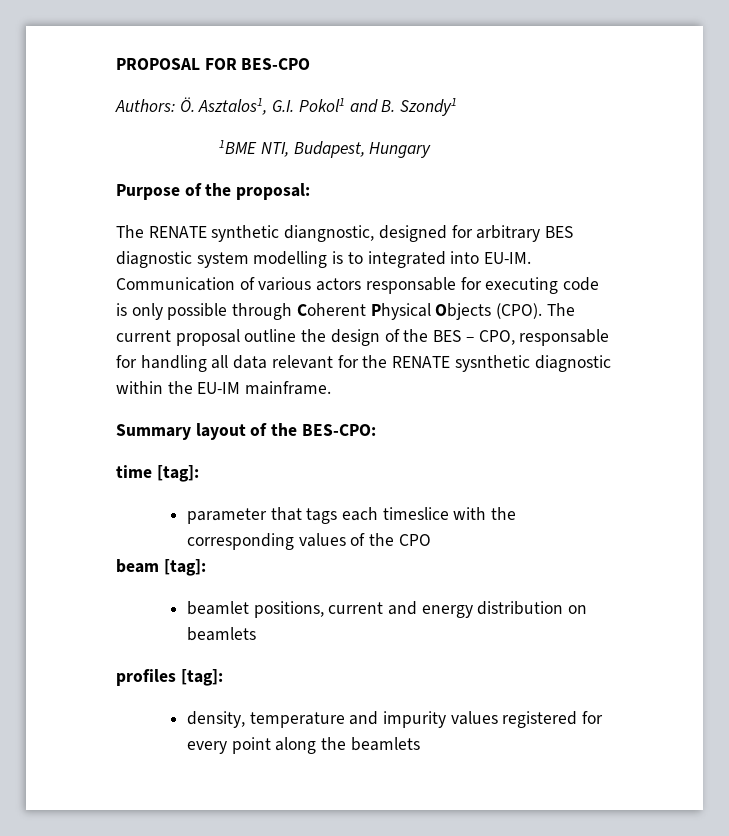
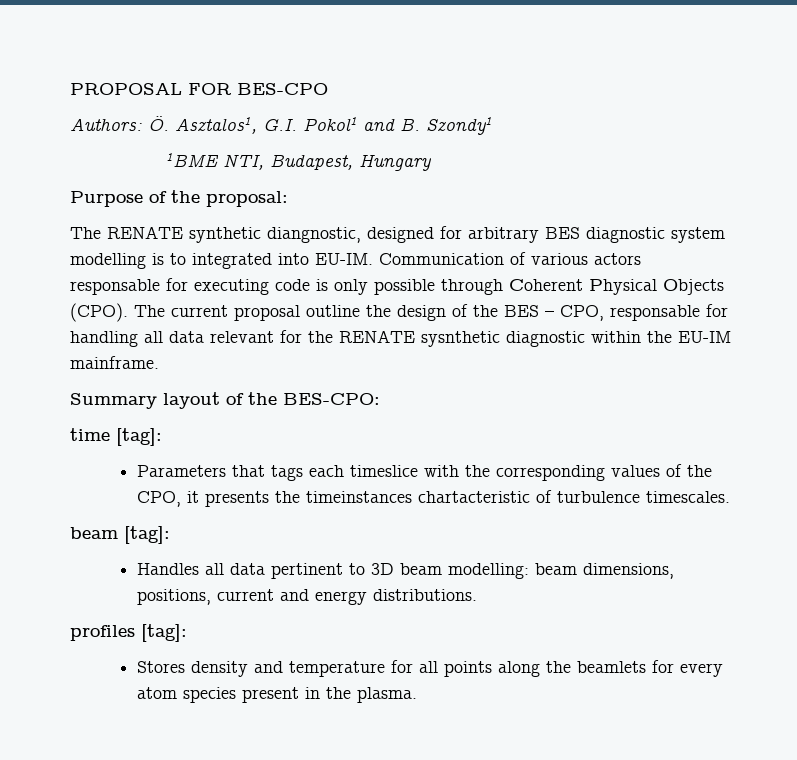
- parameter that tags each timeslice with the corresponding values of the CPO
+ Parameters that tags each timeslice with the corresponding values of the CPO, it presents the timeinstances chartacteristic of turbulence timescales.
  beam [tag]:
- beamlet positions, current and energy distribution on beamlets
+ Handles all data pertinent to 3D beam modelling: beam dimensions, positions, current and energy distributions.
- density, temperature and impurity values registered for every point along the beamlets
+ Stores density and temperature for all points along the beamlets for every atom species present in the plasma.

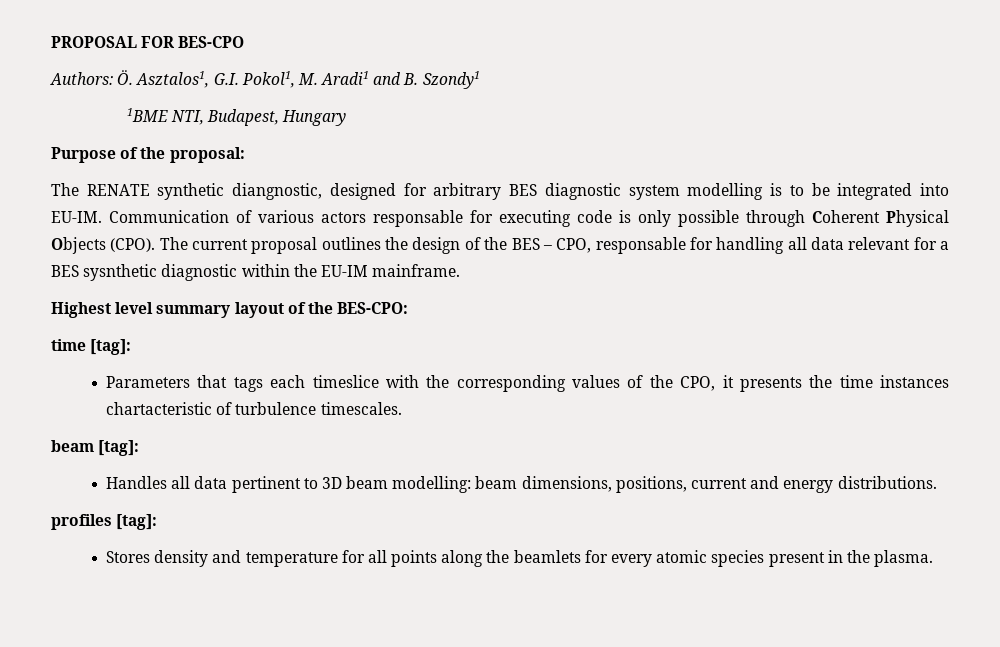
- Authors: Ö. Asztalos1, G.I. Pokol1 and B. Szondy1
+ Authors: Ö. Asztalos1, G.I. Pokol1, M. Aradi1 and B. Szondy1
- The RENATE synthetic diangnostic, designed for arbitrary BES diagnostic system modelling is to integrated into EU-IM.
+ The RENATE synthetic diangnostic, designed for arbitrary BES diagnostic system modelling is to be integrated into EU-IM.
- The current proposal outline the design of the BES – CPO, responsable for handling all data relevant for the RENATE sysnthetic diagnostic within the EU-IM mainframe.
+ The current proposal outlines the design of the BES – CPO, responsable for handling all data relevant for a BES sysnthetic diagnostic within the EU-IM mainframe.
- Summary layout of the BES-CPO:
+ Highest level summary layout of the BES-CPO:
- Parameters that tags each timeslice with the corresponding values of the CPO, it presents the timeinstances chartacteristic of turbulence timescales.
+ Parameters that tags each timeslice with the corresponding values of the CPO, it presents the time instances chartacteristic of turbulence timescales.
- Stores density and temperature for all points along the beamlets for every atom species present in the plasma.
+ Stores density and temperature for all points along the beamlets for every atomic species present in the plasma.

